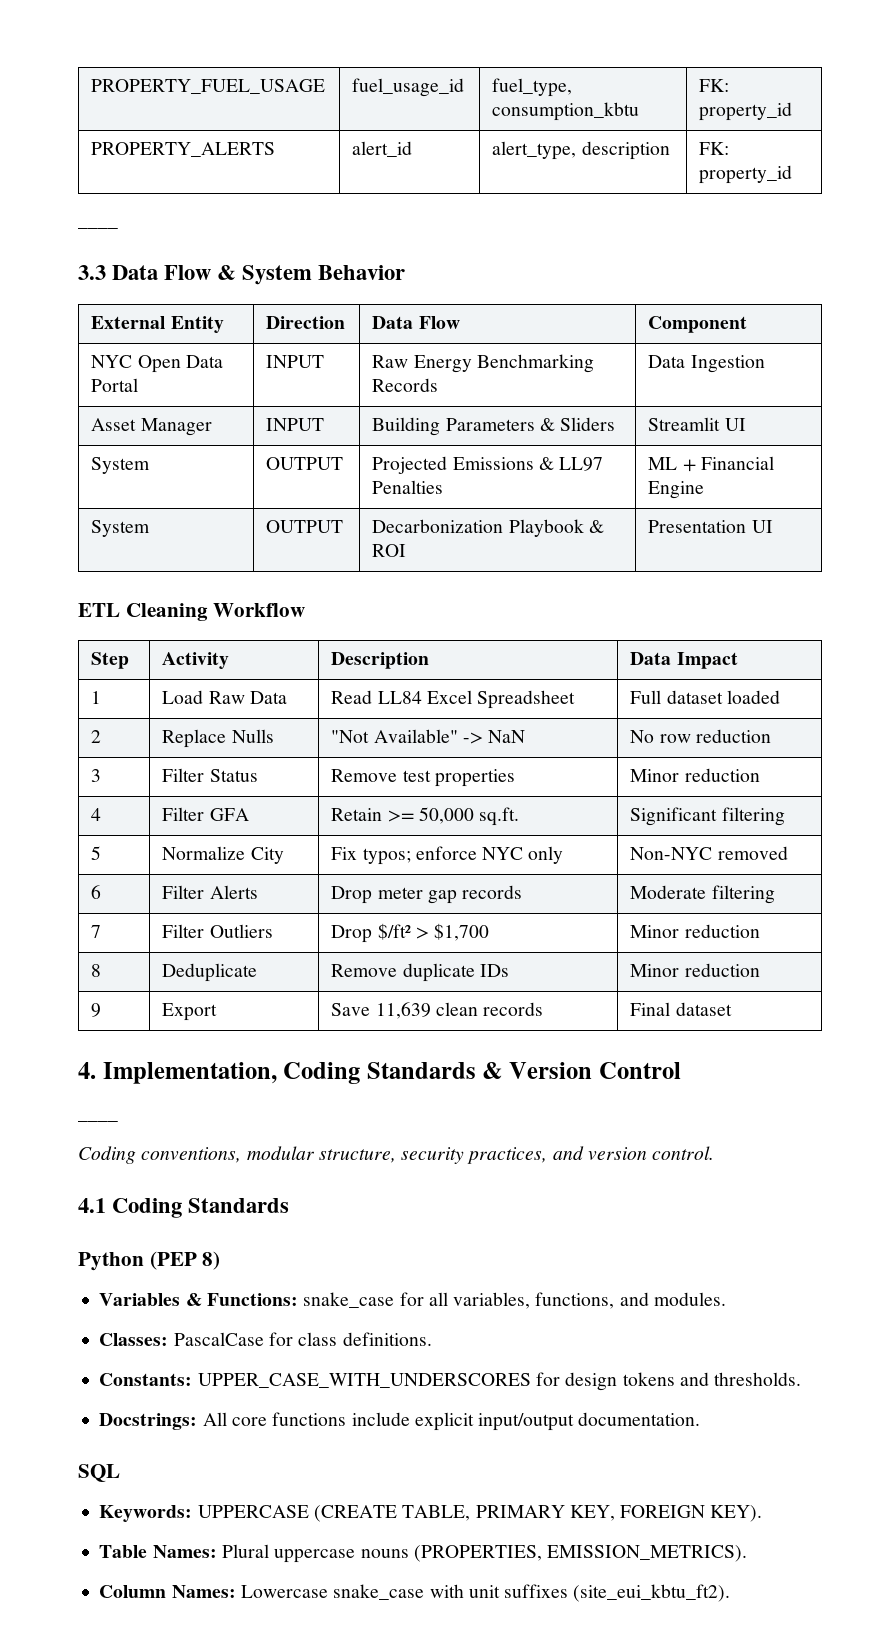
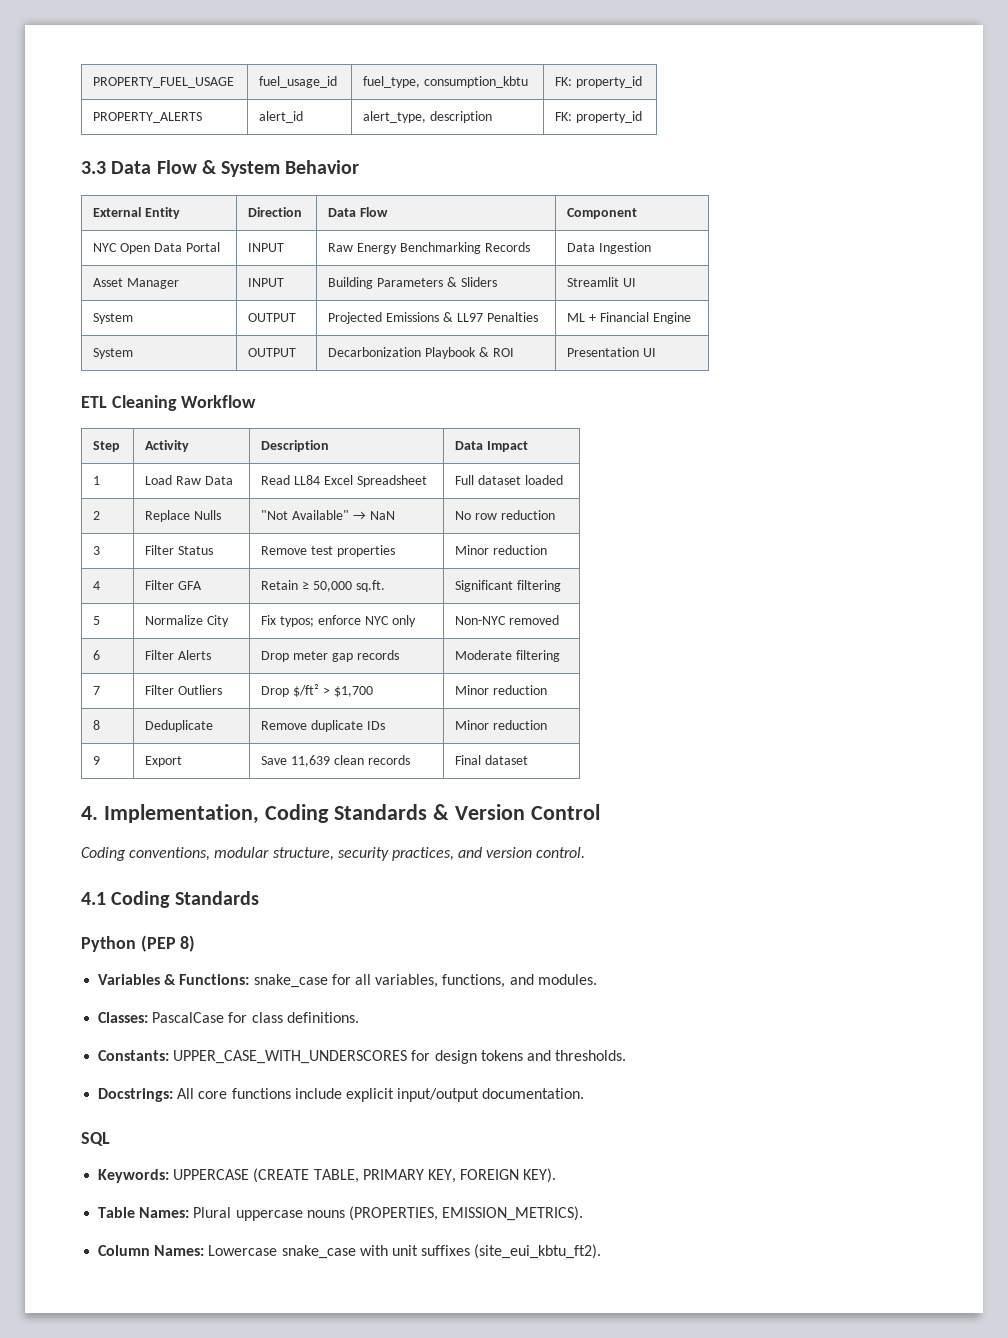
  PROPERTY_ALERTS | alert_id | alert_type, description | FK: property_id
- ____
- 2 | Replace Nulls | "Not Available" -> NaN | No row reduction
+ 2 | Replace Nulls | "Not Available" → NaN | No row reduction
- 4 | Filter GFA | Retain >= 50,000 sq.ft. | Significant filtering
+ 4 | Filter GFA | Retain ≥ 50,000 sq.ft. | Significant filtering
  4. Implementation, Coding Standards & Version Control
- ____

